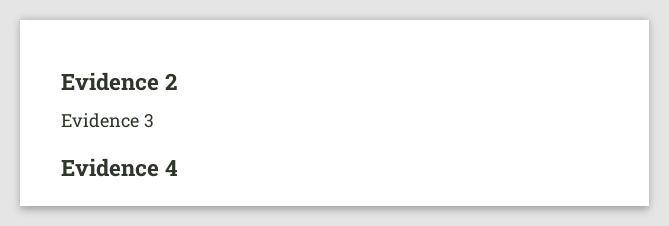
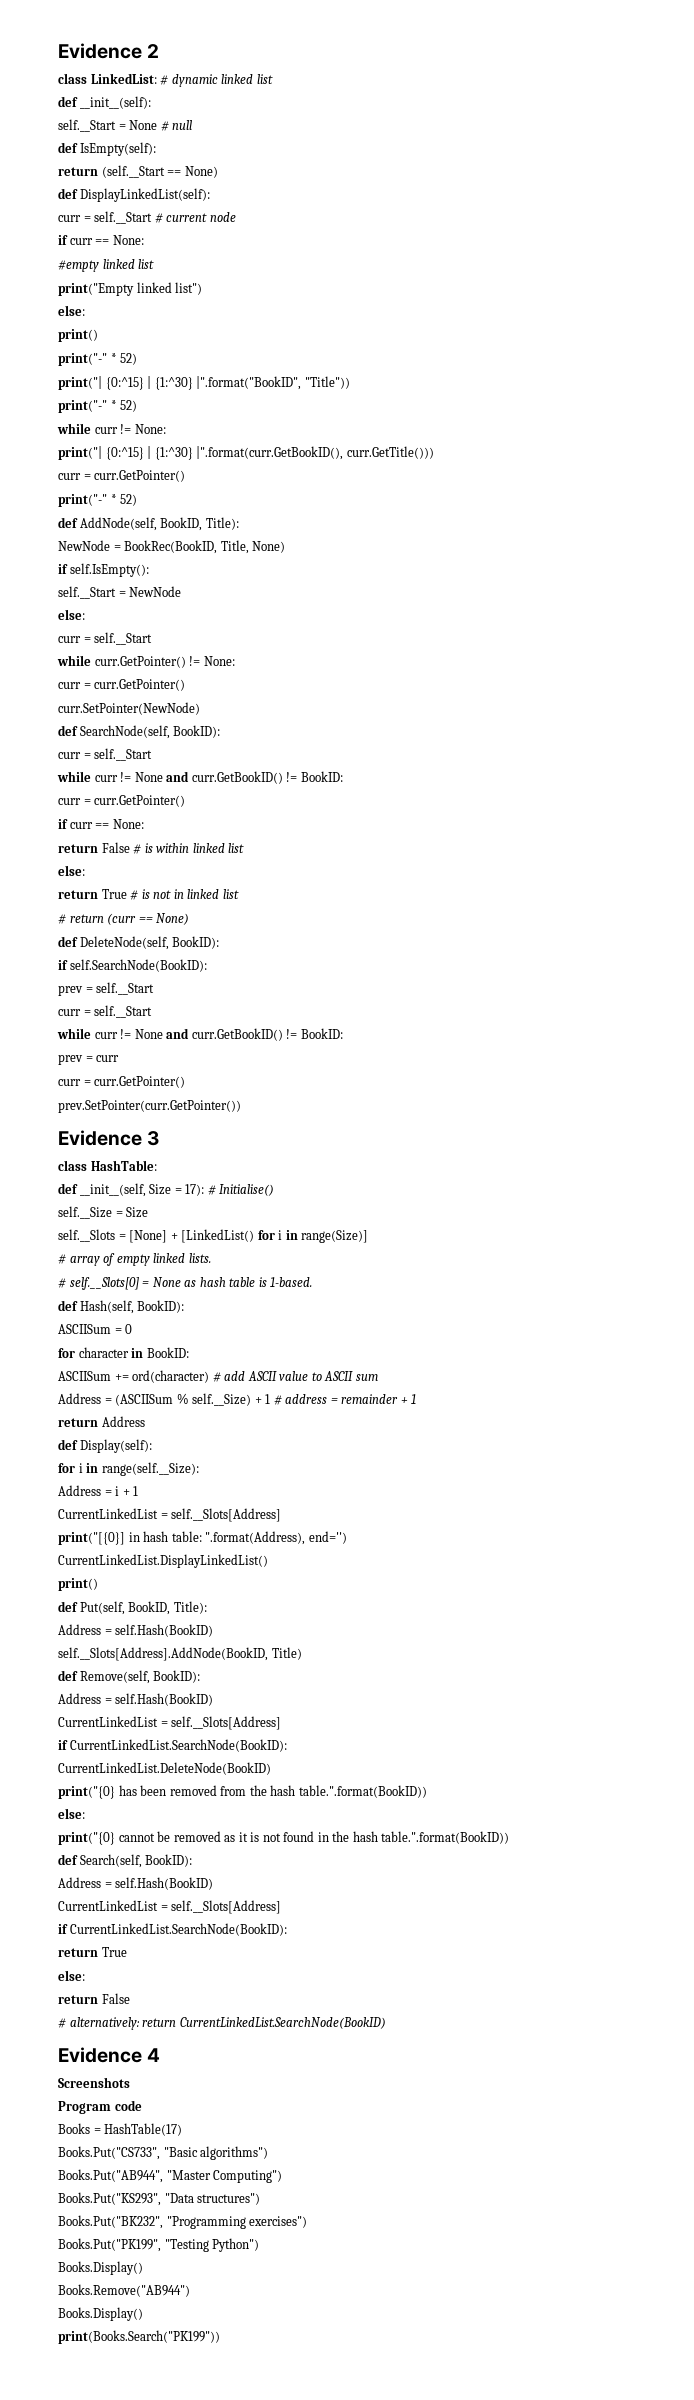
+ class LinkedList: # dynamic linked list
+ def __init__(self):
+ self.__Start = None # null
+ def IsEmpty(self):
+ return (self.__Start == None)
+ def DisplayLinkedList(self):
+ curr = self.__Start # current node
+ if curr == None:
+ #empty linked list
+ print("Empty linked list")
+ else:
+ print()
+ print("-" * 52)
+ print("| {0:^15} | {1:^30} |".format("BookID", "Title"))
+ print("-" * 52)
+ while curr != None:
+ print("| {0:^15} | {1:^30} |".format(curr.GetBookID(), curr.GetTitle()))
+ curr = curr.GetPointer()
+ print("-" * 52)
+ def AddNode(self, BookID, Title):
+ NewNode = BookRec(BookID, Title, None)
+ if self.IsEmpty():
+ self.__Start = NewNode
+ else:
+ curr = self.__Start
+ while curr.GetPointer() != None:
+ curr = curr.GetPointer()
+ curr.SetPointer(NewNode)
+ def SearchNode(self, BookID):
+ curr = self.__Start
+ while curr != None and curr.GetBookID() != BookID:
+ curr = curr.GetPointer()
+ if curr == None:
+ return False # is within linked list
+ else:
+ return True # is not in linked list
+ # return (curr == None)
+ def DeleteNode(self, BookID):
+ if self.SearchNode(BookID):
+ prev = self.__Start
+ curr = self.__Start
+ while curr != None and curr.GetBookID() != BookID:
+ prev = curr
+ curr = curr.GetPointer()
+ prev.SetPointer(curr.GetPointer())
  Evidence 3
+ class HashTable:
+ def __init__(self, Size = 17): # Initialise()
+ self.__Size = Size
+ self.__Slots = [None] + [LinkedList() for i in range(Size)]
+ # array of empty linked lists.
+ # self.__Slots[0] = None as hash table is 1-based.
+ def Hash(self, BookID):
+ ASCIISum = 0
+ for character in BookID:
+ ASCIISum += ord(character) # add ASCII value to ASCII sum
+ Address = (ASCIISum % self.__Size) + 1 # address = remainder + 1
+ return Address
+ def Display(self):
+ for i in range(self.__Size):
+ Address = i + 1
+ CurrentLinkedList = self.__Slots[Address]
+ print("[{0}] in hash table: ".format(Address), end='')
+ CurrentLinkedList.DisplayLinkedList()
+ print()
+ def Put(self, BookID, Title):
+ Address = self.Hash(BookID)
+ self.__Slots[Address].AddNode(BookID, Title)
+ def Remove(self, BookID):
+ Address = self.Hash(BookID)
+ CurrentLinkedList = self.__Slots[Address]
+ if CurrentLinkedList.SearchNode(BookID):
+ CurrentLinkedList.DeleteNode(BookID)
+ print("{0} has been removed from the hash table.".format(BookID))
+ else:
+ print("{0} cannot be removed as it is not found in the hash table.".format(BookID))
+ def Search(self, BookID):
+ Address = self.Hash(BookID)
+ CurrentLinkedList = self.__Slots[Address]
+ if CurrentLinkedList.SearchNode(BookID):
+ return True
+ else:
+ return False
+ # alternatively: return CurrentLinkedList.SearchNode(BookID)
  Evidence 4
+ Screenshots
+ Program code
+ Books = HashTable(17)
+ Books.Put("CS733", "Basic algorithms")
+ Books.Put("AB944", "Master Computing")
+ Books.Put("KS293", "Data structures")
+ Books.Put("BK232", "Programming exercises")
+ Books.Put("PK199", "Testing Python")
+ Books.Display()
+ Books.Remove("AB944")
+ Books.Display()
+ print(Books.Search("PK199"))

